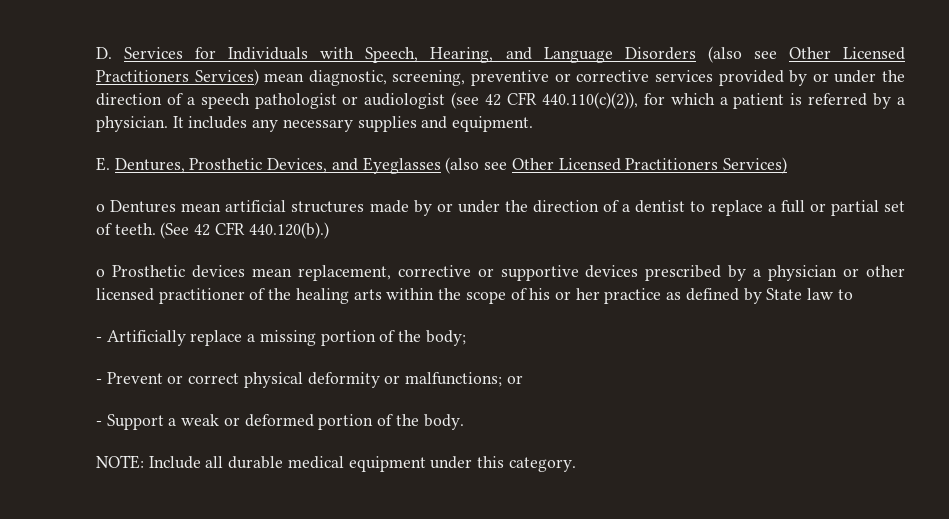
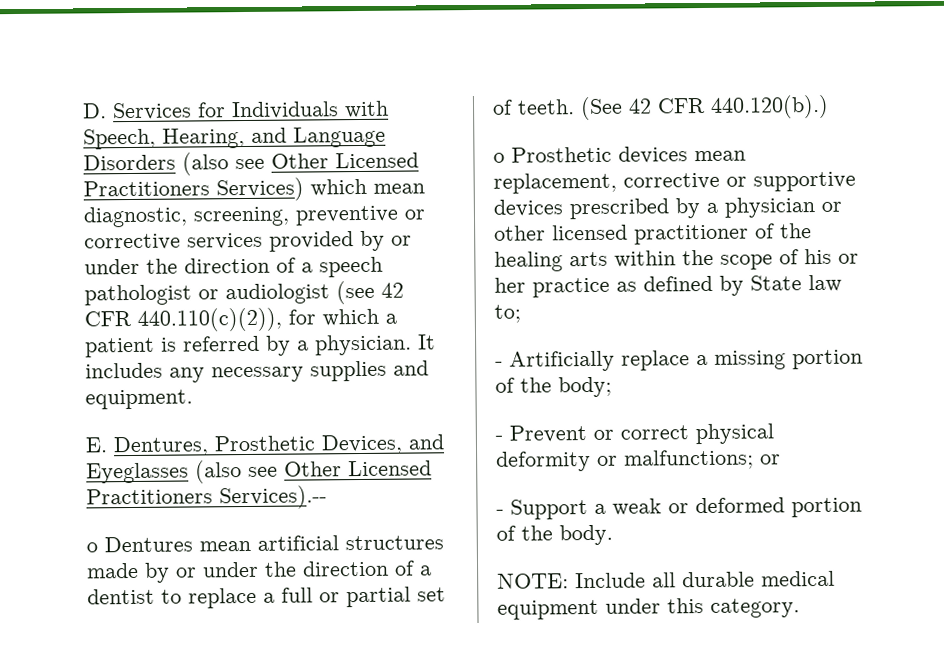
- D. Services for Individuals with Speech, Hearing, and Language Disorders (also see Other Licensed Practitioners Services) mean diagnostic, screening, preventive or corrective services provided by or under the direction of a speech pathologist or audiologist (see 42 CFR 440.110(c)(2)), for which a patient is referred by a physician.
+ D. Services for Individuals with Speech, Hearing, and Language Disorders (also see Other Licensed Practitioners Services) which mean diagnostic, screening, preventive or corrective services provided by or under the direction of a speech pathologist or audiologist (see 42 CFR 440.110(c)(2)), for which a patient is referred by a physician.
- E. Dentures, Prosthetic Devices, and Eyeglasses (also see Other Licensed Practitioners Services)
+ E. Dentures, Prosthetic Devices, and Eyeglasses (also see Other Licensed Practitioners Services).--
- o Prosthetic devices mean replacement, corrective or supportive devices prescribed by a physician or other licensed practitioner of the healing arts within the scope of his or her practice as defined by State law to
+ o Prosthetic devices mean replacement, corrective or supportive devices prescribed by a physician or other licensed practitioner of the healing arts within the scope of his or her practice as defined by State law to;

